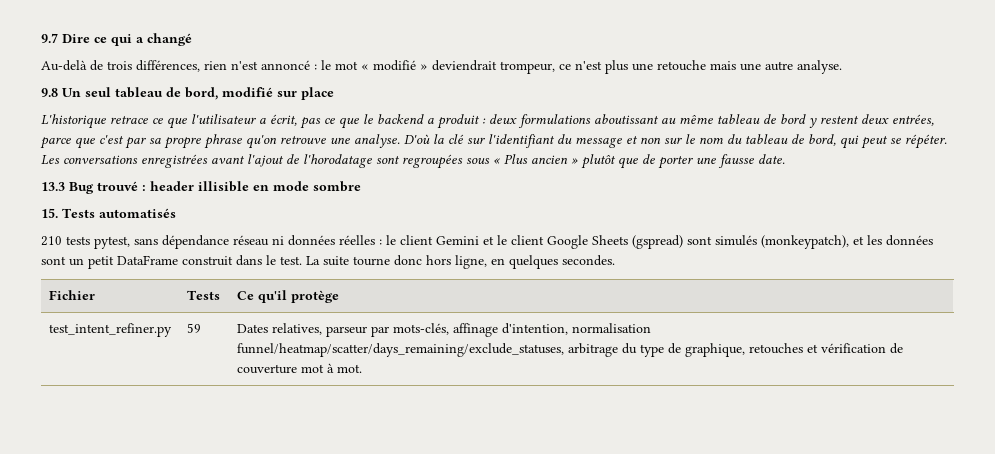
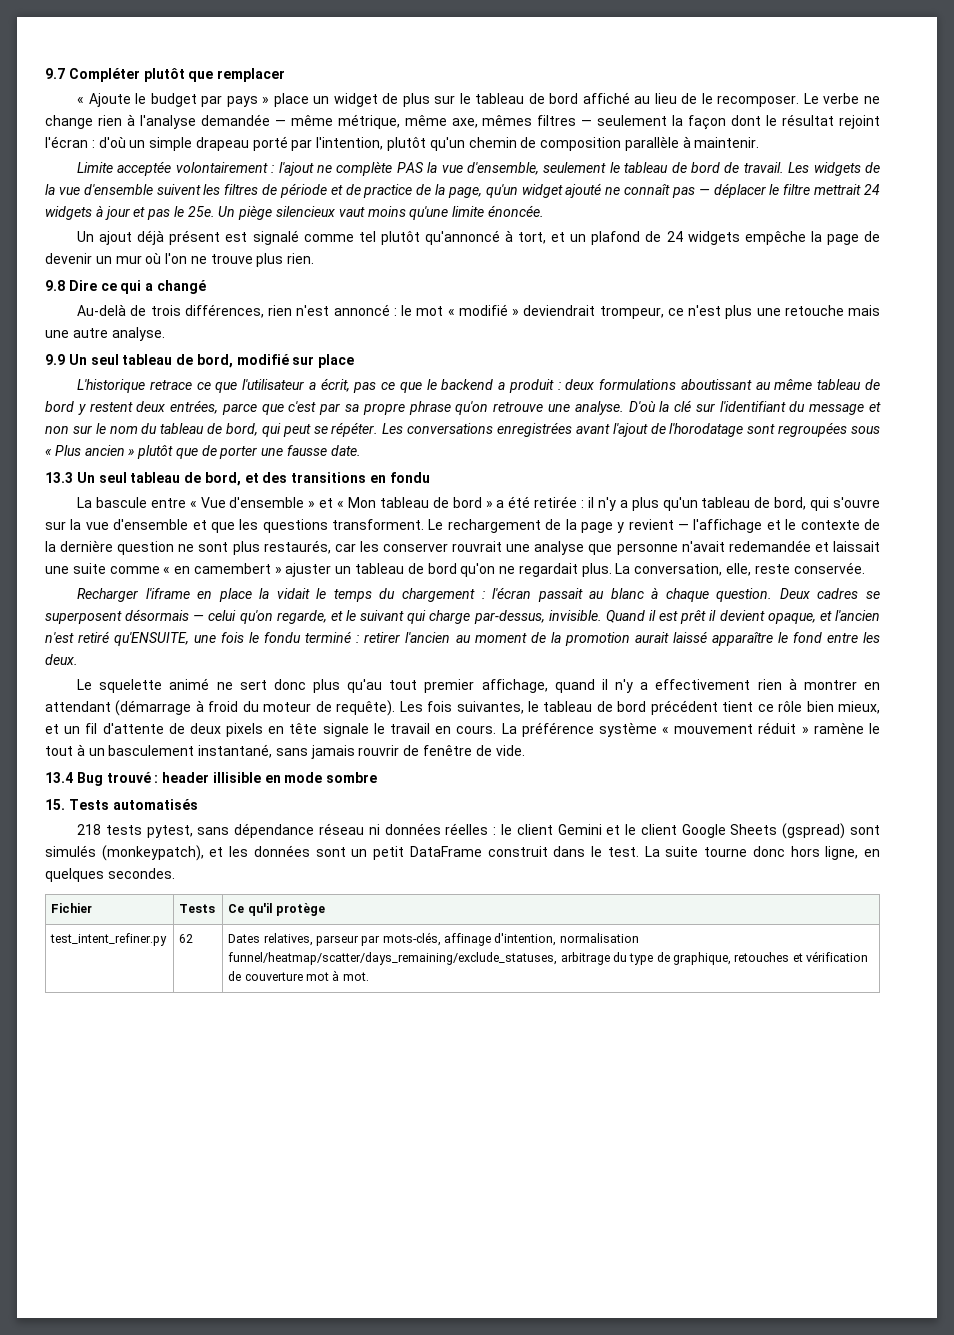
- 9.7 Dire ce qui a changé
+ 9.7 Compléter plutôt que remplacer
+ « Ajoute le budget par pays » place un widget de plus sur le tableau de bord affiché au lieu de le recomposer. Le verbe ne change rien à l'analyse demandée — même métrique, même axe, mêmes filtres — seulement la façon dont le résultat rejoint l'écran : d'où un simple drapeau porté par l'intention, plutôt qu'un chemin de composition parallèle à maintenir.
+ Limite acceptée volontairement : l'ajout ne complète PAS la vue d'ensemble, seulement le tableau de bord de travail. Les widgets de la vue d'ensemble suivent les filtres de période et de practice de la page, qu'un widget ajouté ne connaît pas — déplacer le filtre mettrait 24 widgets à jour et pas le 25e. Un piège silencieux vaut moins qu'une limite énoncée.
+ Un ajout déjà présent est signalé comme tel plutôt qu'annoncé à tort, et un plafond de 24 widgets empêche la page de devenir un mur où l'on ne trouve plus rien.
+ 9.8 Dire ce qui a changé
- 9.8 Un seul tableau de bord, modifié sur place
+ 9.9 Un seul tableau de bord, modifié sur place
- 13.3 Bug trouvé : header illisible en mode sombre
+ 13.3 Un seul tableau de bord, et des transitions en fondu
+ La bascule entre « Vue d'ensemble » et « Mon tableau de bord » a été retirée : il n'y a plus qu'un tableau de bord, qui s'ouvre sur la vue d'ensemble et que les questions transforment. Le rechargement de la page y revient — l'affichage et le contexte de la dernière question ne sont plus restaurés, car les conserver rouvrait une analyse que personne n'avait redemandée et laissait une suite comme « en camembert » ajuster un tableau de bord qu'on ne regardait plus. La conversation, elle, reste conservée.
+ Recharger l'iframe en place la vidait le temps du chargement : l'écran passait au blanc à chaque question. Deux cadres se superposent désormais — celui qu'on regarde, et le suivant qui charge par-dessus, invisible. Quand il est prêt il devient opaque, et l'ancien n'est retiré qu'ENSUITE, une fois le fondu terminé : retirer l'ancien au moment de la promotion aurait laissé apparaître le fond entre les deux.
+ Le squelette animé ne sert donc plus qu'au tout premier affichage, quand il n'y a effectivement rien à montrer en attendant (démarrage à froid du moteur de requête). Les fois suivantes, le tableau de bord précédent tient ce rôle bien mieux, et un fil d'attente de deux pixels en tête signale le travail en cours. La préférence système « mouvement réduit » ramène le tout à un basculement instantané, sans jamais rouvrir de fenêtre de vide.
+ 13.4 Bug trouvé : header illisible en mode sombre
- 210 tests pytest, sans dépendance réseau ni données réelles : le client Gemini et le client Google Sheets (gspread) sont simulés (monkeypatch), et les données sont un petit DataFrame construit dans le test.
+ 218 tests pytest, sans dépendance réseau ni données réelles : le client Gemini et le client Google Sheets (gspread) sont simulés (monkeypatch), et les données sont un petit DataFrame construit dans le test.
- test_intent_refiner.py | 59 | Dates relatives, parseur par mots-clés, affinage d'intention, normalisation funnel/heatmap/scatter/days_remaining/exclude_statuses, arbitrage du type de graphique, retouches et vérification de couverture mot à mot.
+ test_intent_refiner.py | 62 | Dates relatives, parseur par mots-clés, affinage d'intention, normalisation funnel/heatmap/scatter/days_remaining/exclude_statuses, arbitrage du type de graphique, retouches et vérification de couverture mot à mot.

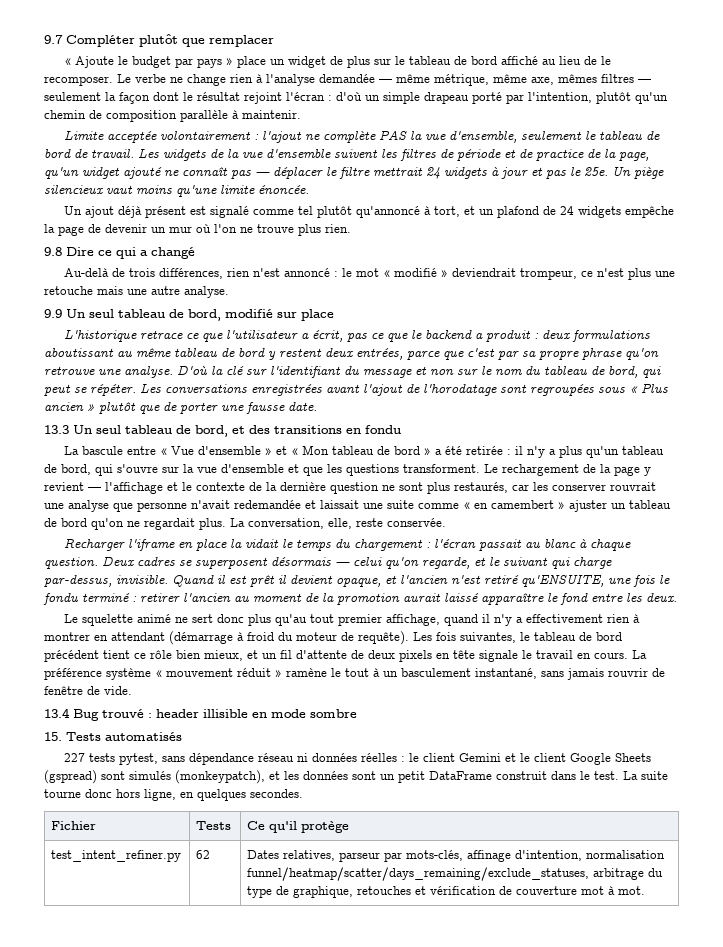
- 218 tests pytest, sans dépendance réseau ni données réelles : le client Gemini et le client Google Sheets (gspread) sont simulés (monkeypatch), et les données sont un petit DataFrame construit dans le test.
+ 227 tests pytest, sans dépendance réseau ni données réelles : le client Gemini et le client Google Sheets (gspread) sont simulés (monkeypatch), et les données sont un petit DataFrame construit dans le test.

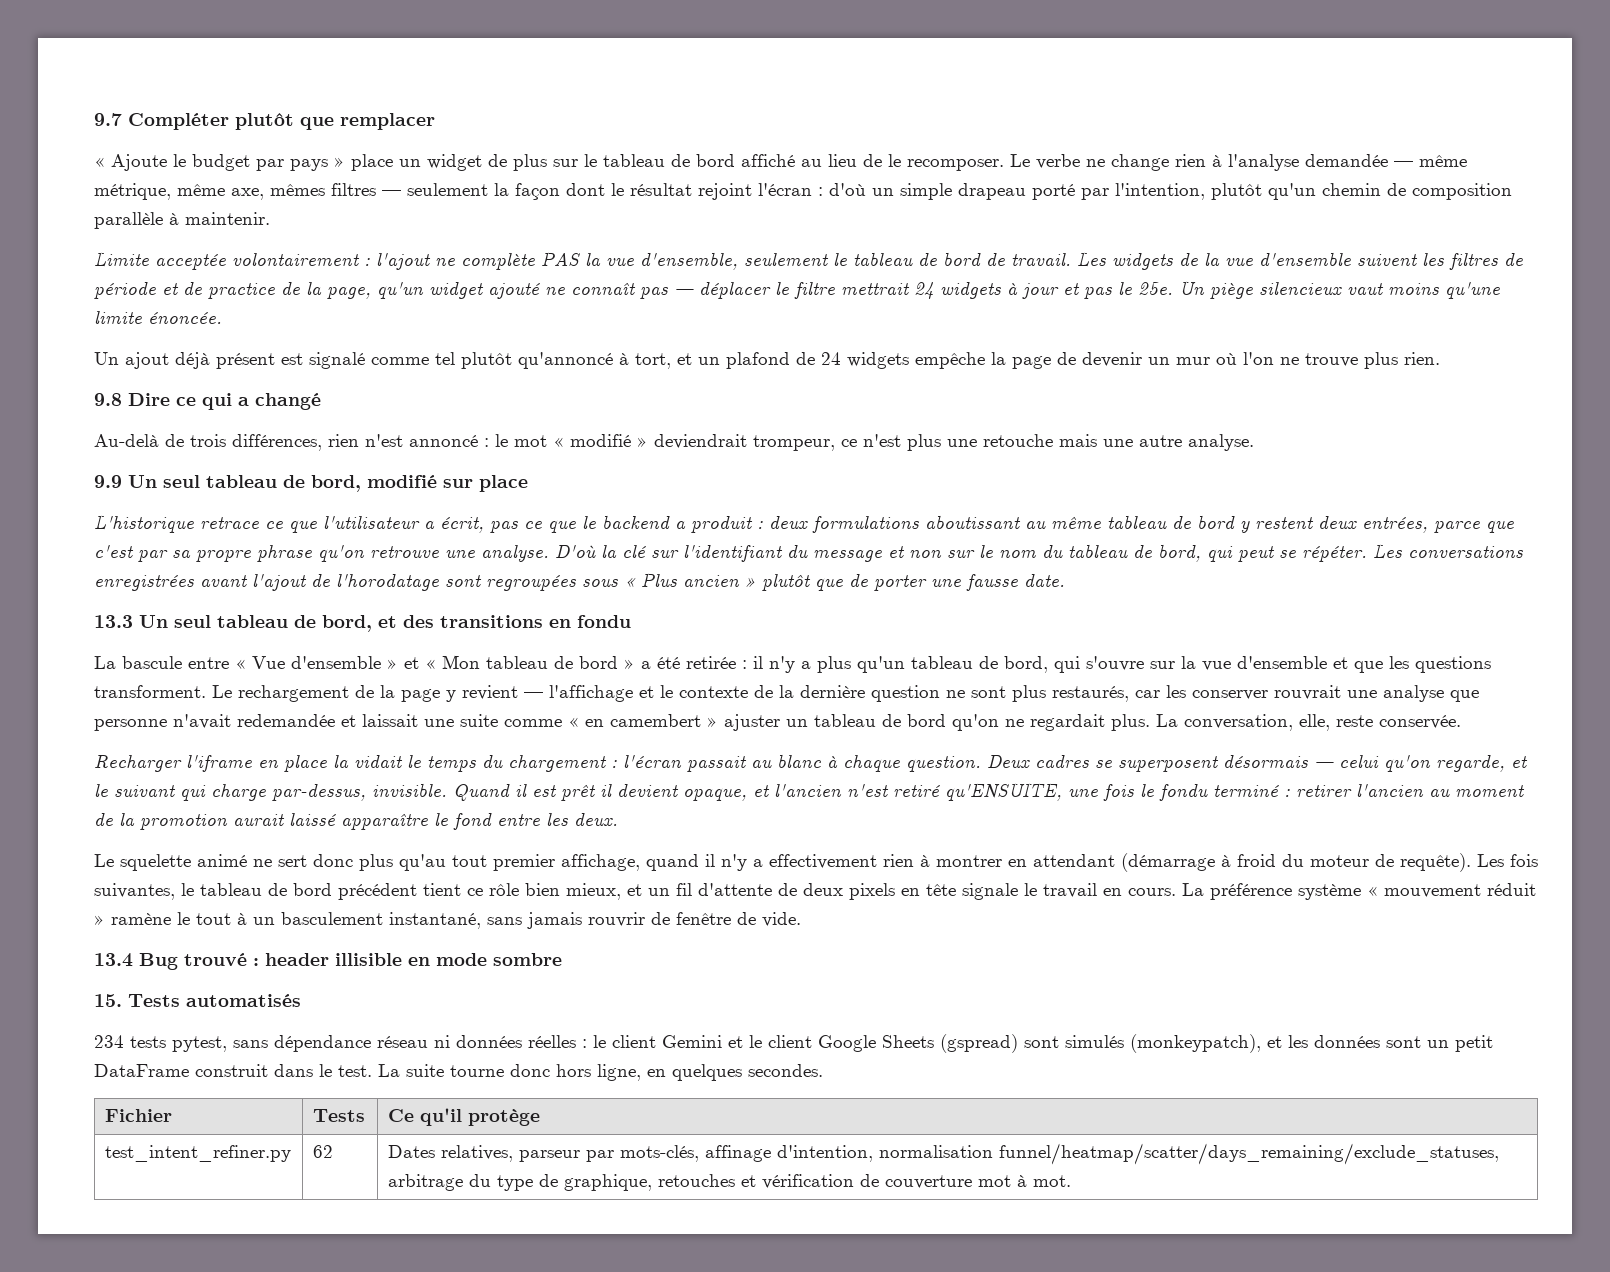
- 227 tests pytest, sans dépendance réseau ni données réelles : le client Gemini et le client Google Sheets (gspread) sont simulés (monkeypatch), et les données sont un petit DataFrame construit dans le test.
+ 234 tests pytest, sans dépendance réseau ni données réelles : le client Gemini et le client Google Sheets (gspread) sont simulés (monkeypatch), et les données sont un petit DataFrame construit dans le test.

